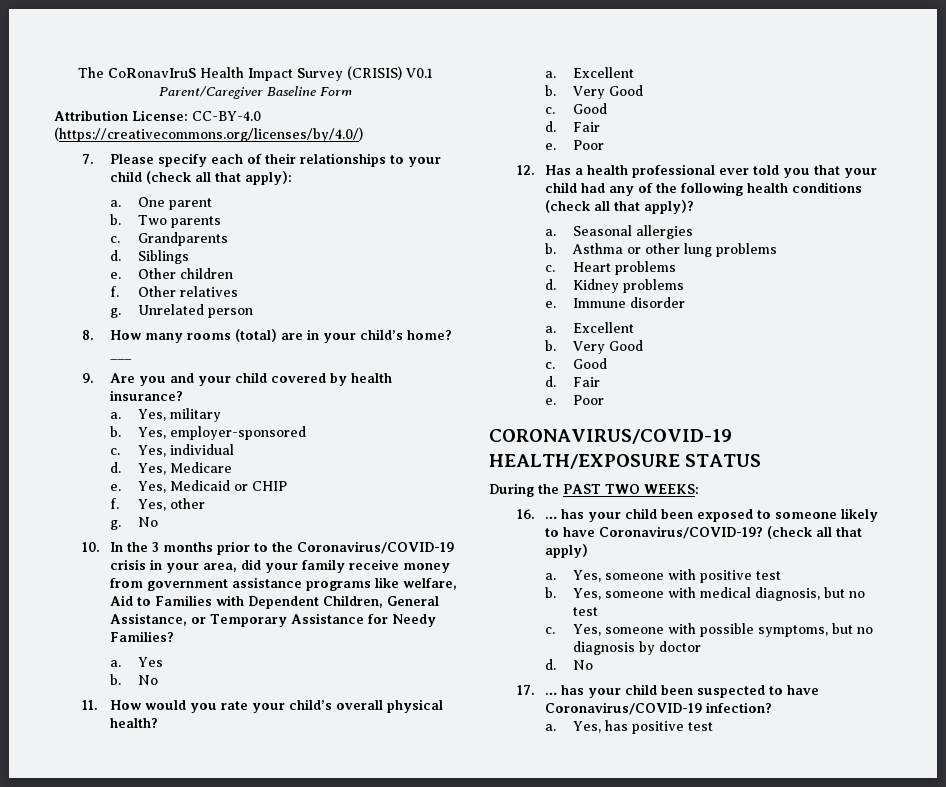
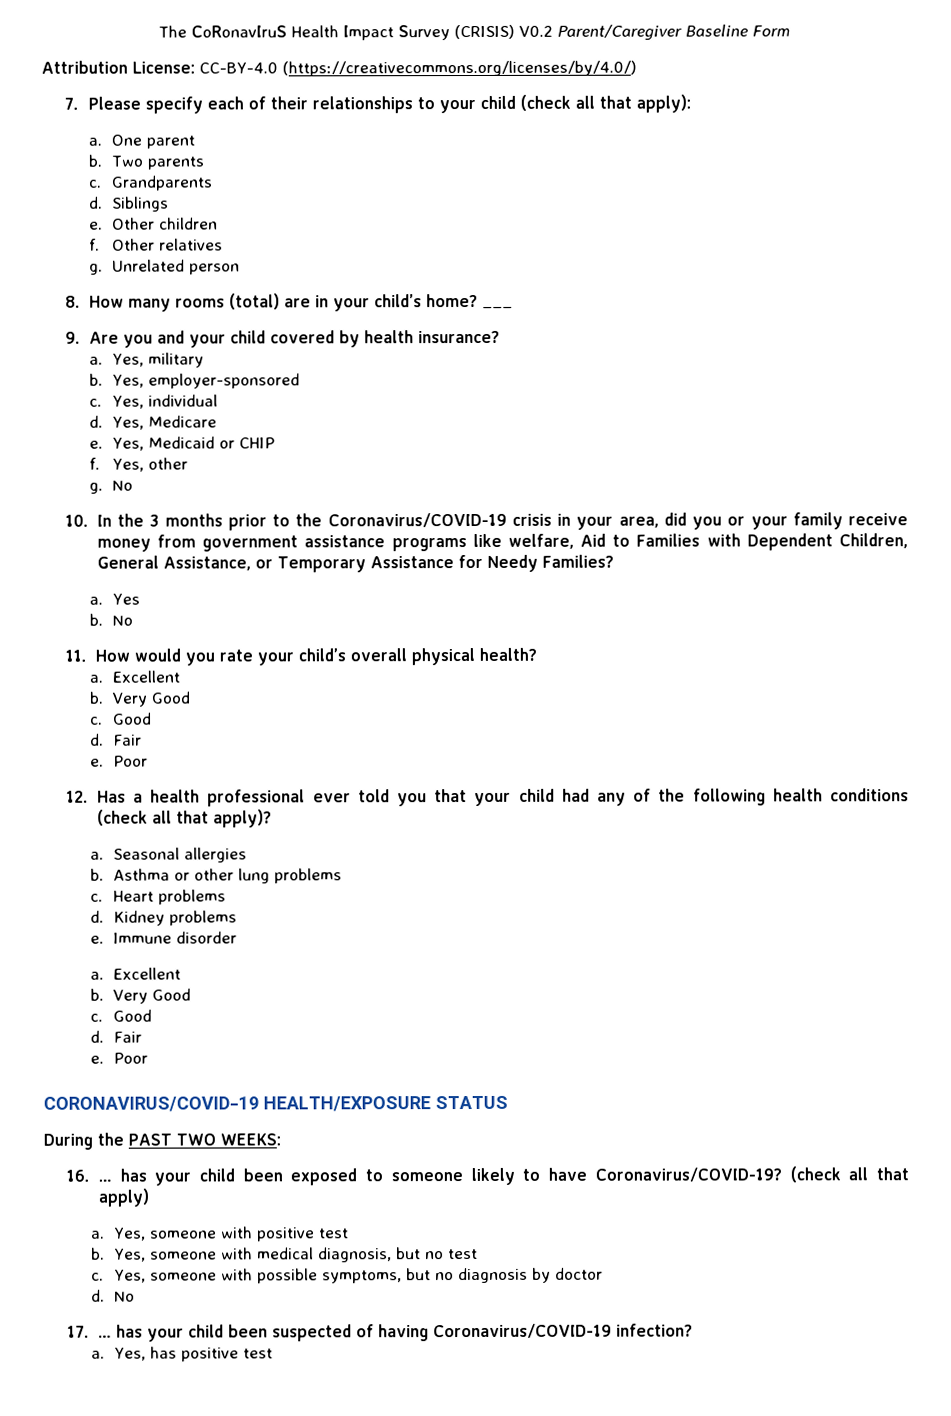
- The CoRonavIruS Health Impact Survey (CRISIS) V0.1 Parent/Caregiver Baseline Form
+ The CoRonavIruS Health Impact Survey (CRISIS) V0.2 Parent/Caregiver Baseline Form
- 10. In the 3 months prior to the Coronavirus/COVID-19 crisis in your area, did your family receive money from government assistance programs like welfare, Aid to Families with Dependent Children, General Assistance, or Temporary Assistance for Needy Families?
+ 10. In the 3 months prior to the Coronavirus/COVID-19 crisis in your area, did you or your family receive money from government assistance programs like welfare, Aid to Families with Dependent Children, General Assistance, or Temporary Assistance for Needy Families?
- 17. … has your child been suspected to have Coronavirus/COVID-19 infection?
+ 17. … has your child been suspected of having Coronavirus/COVID-19 infection?

